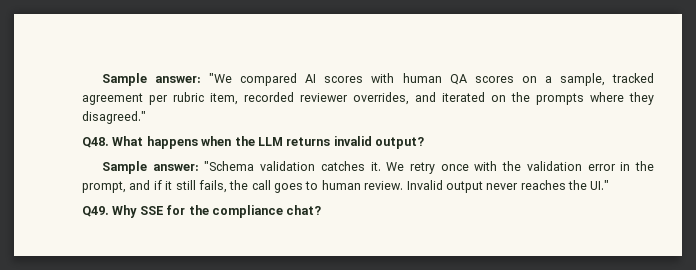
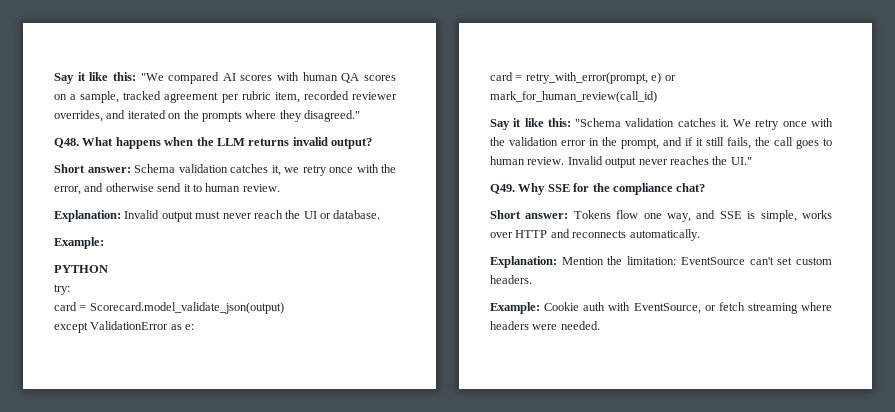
- Sample answer: "We compared AI scores with human QA scores on a sample, tracked agreement per rubric item, recorded reviewer overrides, and iterated on the prompts where they disagreed."
+ Say it like this: "We compared AI scores with human QA scores on a sample, tracked agreement per rubric item, recorded reviewer overrides, and iterated on the prompts where they disagreed."
- Sample answer: "Schema validation catches it.
+ Short answer: Schema validation catches it, we retry once with the error, and otherwise send it to human review.
+ Explanation: Invalid output must never reach the UI or database.
+ Example:
+ PYTHON
+ try:
+ card = Scorecard.model_validate_json(output)
+ except ValidationError as e:
+ card = retry_with_error(prompt, e) or mark_for_human_review(call_id)
+ Say it like this: "Schema validation catches it.
+ Short answer: Tokens flow one way, and SSE is simple, works over HTTP and reconnects automatically.
+ Explanation: Mention the limitation: EventSource can't set custom headers.
+ Example: Cookie auth with EventSource, or fetch streaming where headers were needed.

